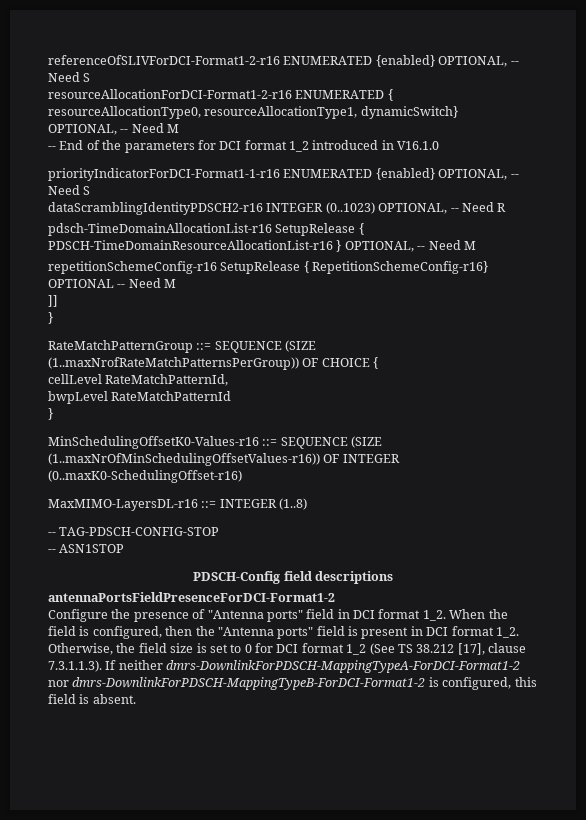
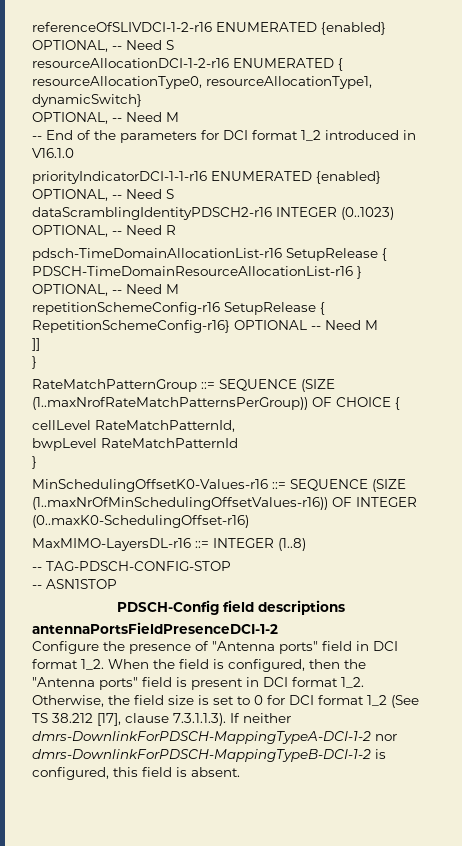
- referenceOfSLIVForDCI-Format1-2-r16 ENUMERATED {enabled} OPTIONAL, -- Need S
- resourceAllocationForDCI-Format1-2-r16 ENUMERATED { resourceAllocationType0, resourceAllocationType1, dynamicSwitch}
+ referenceOfSLIVDCI-1-2-r16 ENUMERATED {enabled} OPTIONAL, -- Need S
+ resourceAllocationDCI-1-2-r16 ENUMERATED { resourceAllocationType0, resourceAllocationType1, dynamicSwitch}
- priorityIndicatorForDCI-Format1-1-r16 ENUMERATED {enabled} OPTIONAL, -- Need S
+ priorityIndicatorDCI-1-1-r16 ENUMERATED {enabled} OPTIONAL, -- Need S
- antennaPortsFieldPresenceForDCI-Format1-2
+ antennaPortsFieldPresenceDCI-1-2
- Otherwise, the field size is set to 0 for DCI format 1_2 (See TS 38.212 [17], clause 7.3.1.1.3). If neither dmrs-DownlinkForPDSCH-MappingTypeA-ForDCI-Format1-2 nor dmrs-DownlinkForPDSCH-MappingTypeB-ForDCI-Format1-2 is configured, this field is absent.
+ Otherwise, the field size is set to 0 for DCI format 1_2 (See TS 38.212 [17], clause 7.3.1.1.3). If neither dmrs-DownlinkForPDSCH-MappingTypeA-DCI-1-2 nor dmrs-DownlinkForPDSCH-MappingTypeB-DCI-1-2 is configured, this field is absent.

